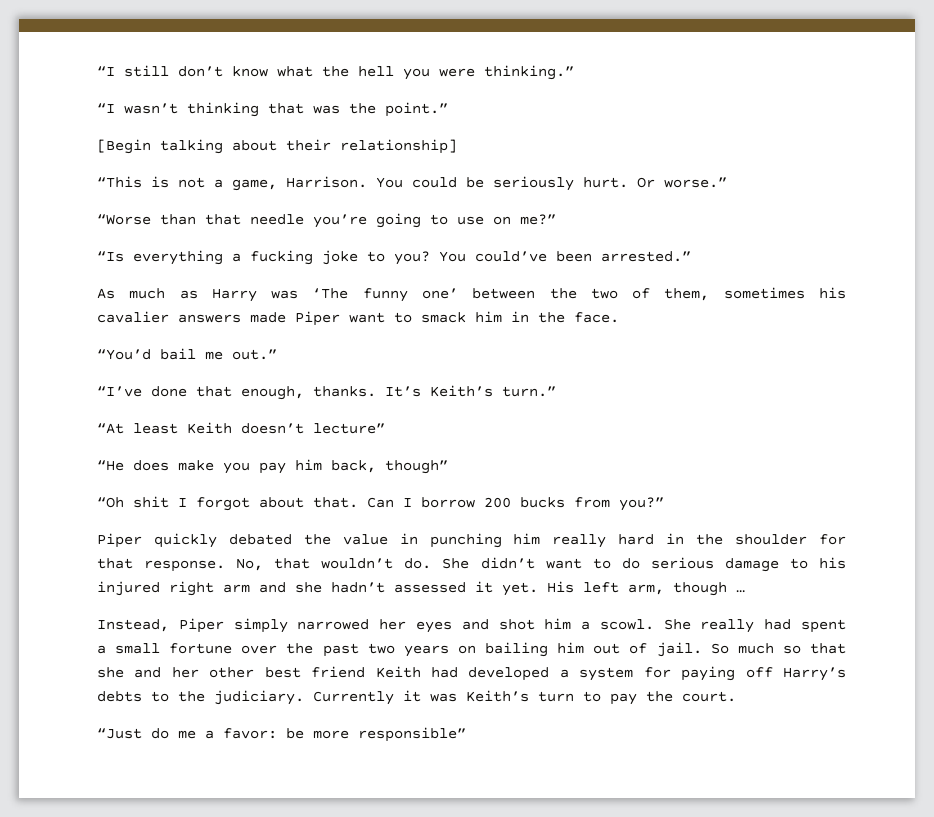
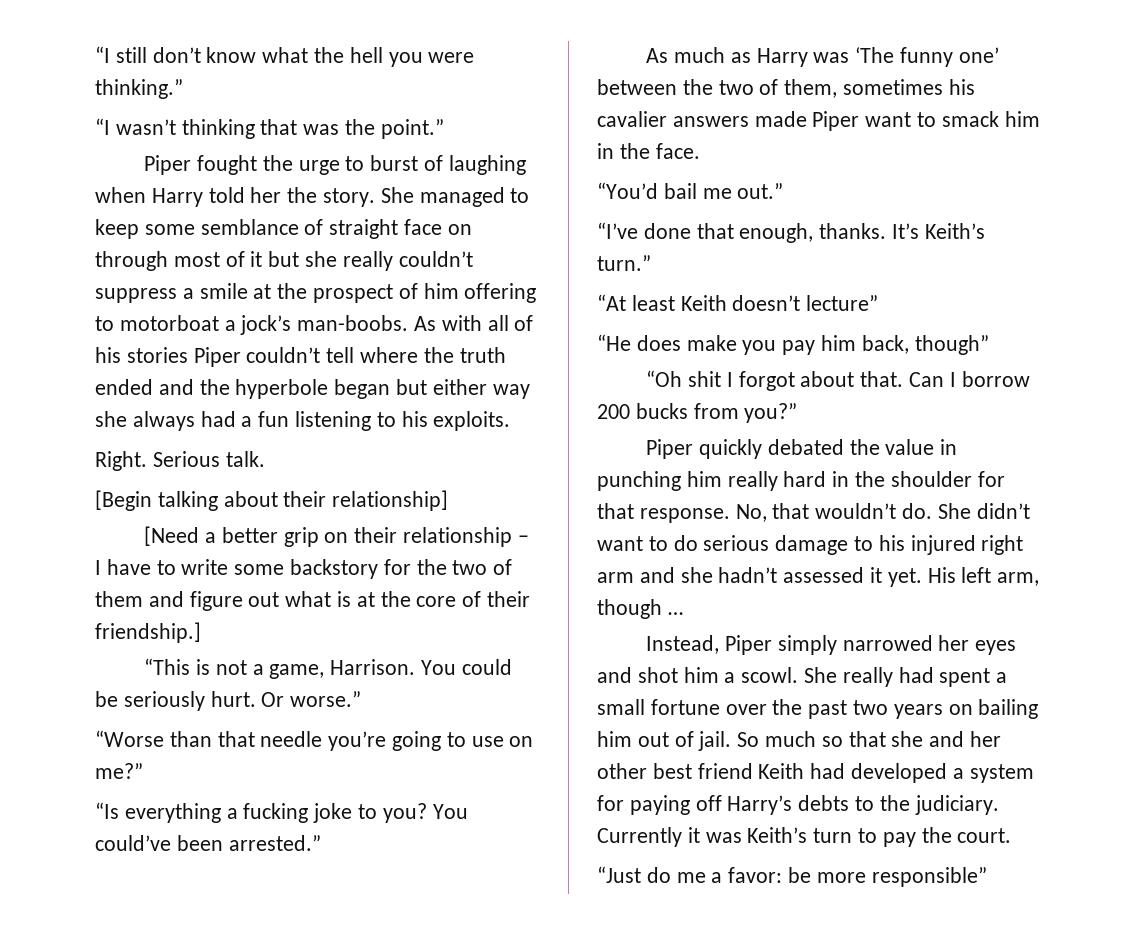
+ Piper fought the urge to burst of laughing when Harry told her the story. She managed to keep some semblance of straight face on through most of it but she really couldn’t suppress a smile at the prospect of him offering to motorboat a jock’s man-boobs. As with all of his stories Piper couldn’t tell where the truth ended and the hyperbole began but either way she always had a fun listening to his exploits.
+ Right. Serious talk.
+ [Need a better grip on their relationship – I have to write some backstory for the two of them and figure out what is at the core of their friendship.]

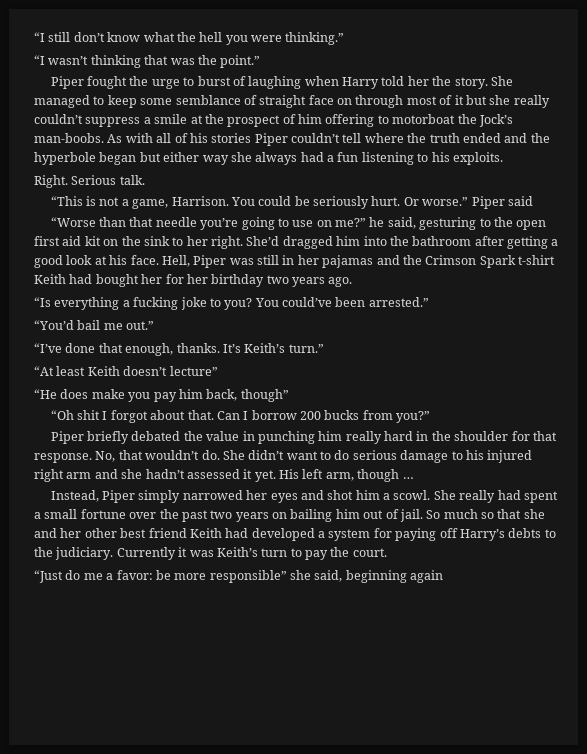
- She managed to keep some semblance of straight face on through most of it but she really couldn’t suppress a smile at the prospect of him offering to motorboat a jock’s man-boobs.
+ She managed to keep some semblance of straight face on through most of it but she really couldn’t suppress a smile at the prospect of him offering to motorboat the Jock’s man-boobs.
- [Begin talking about their relationship]
- [Need a better grip on their relationship – I have to write some backstory for the two of them and figure out what is at the core of their friendship.]
+ Piper said
- “Worse than that needle you’re going to use on me?”
+ “Worse than that needle you’re going to use on me?” he said, gesturing to the open first aid kit on the sink to her right. She’d dragged him into the bathroom after getting a good look at his face. Hell, Piper was still in her pajamas and the Crimson Spark t-shirt Keith had bought her for her birthday two years ago.
- As much as Harry was ‘The funny one’ between the two of them, sometimes his cavalier answers made Piper want to smack him in the face.
- Piper quickly debated the value in punching him really hard in the shoulder for that response.
+ Piper briefly debated the value in punching him really hard in the shoulder for that response.
- “Just do me a favor: be more responsible”
+ “Just do me a favor: be more responsible” she said, beginning again

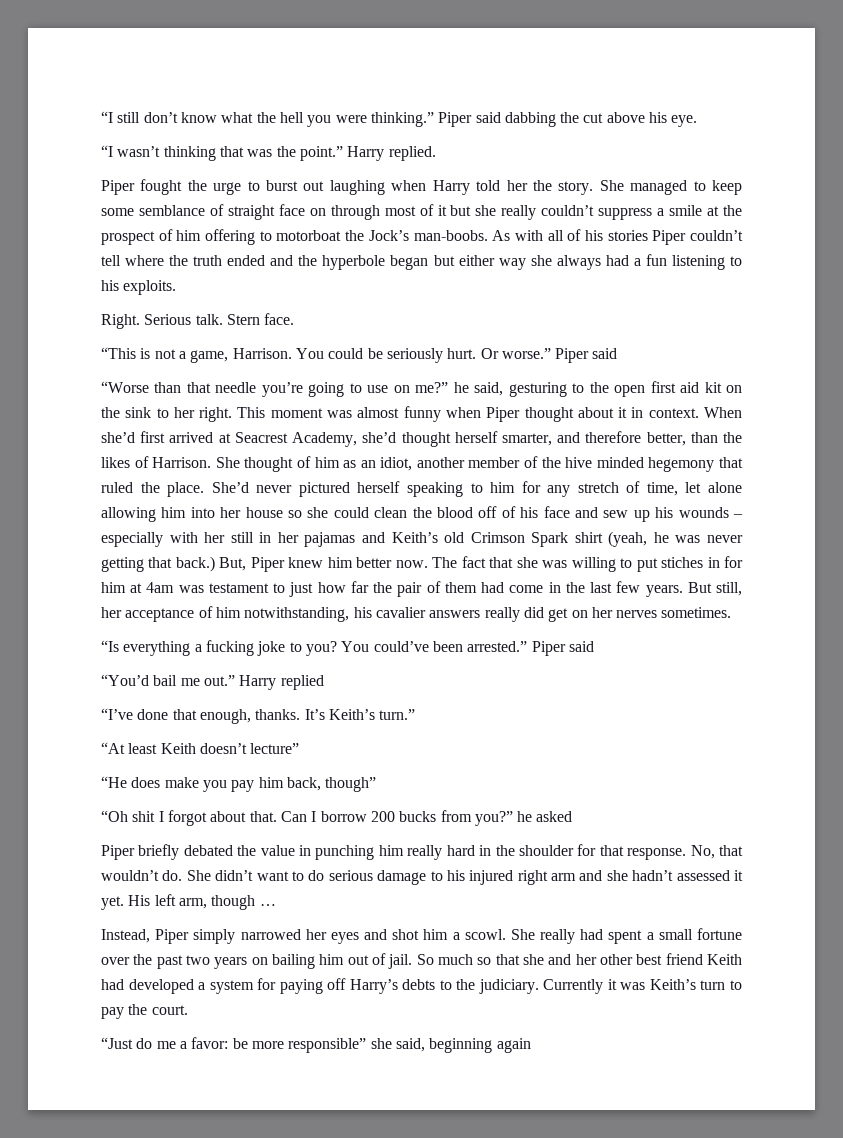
+ Piper said dabbing the cut above his eye.
+ Harry replied.
- Piper fought the urge to burst of laughing when Harry told her the story.
+ Piper fought the urge to burst out laughing when Harry told her the story.
+ Stern face.
- She’d dragged him into the bathroom after getting a good look at his face. Hell, Piper was still in her pajamas and the Crimson Spark t-shirt Keith had bought her for her birthday two years ago.
+ This moment was almost funny when Piper thought about it in context. When she’d first arrived at Seacrest Academy, she’d thought herself smarter, and therefore better, than the likes of Harrison. She thought of him as an idiot, another member of the hive minded hegemony that ruled the place. She’d never pictured herself speaking to him for any stretch of time, let alone allowing him into her house so she could clean the blood off of his face and sew up his wounds – especially with her still in her pajamas and Keith’s old Crimson Spark shirt (yeah, he was never getting that back.) But, Piper knew him better now. The fact that she was willing to put stiches in for him at 4am was testament to just how far the pair of them had come in the last few years. But still, her acceptance of him notwithstanding, his cavalier answers really did get on her nerves sometimes.
- You could’ve been arrested.”
+ You could’ve been arrested.” Piper said
+ Harry replied
- Can I borrow 200 bucks from you?”
+ Can I borrow 200 bucks from you?” he asked

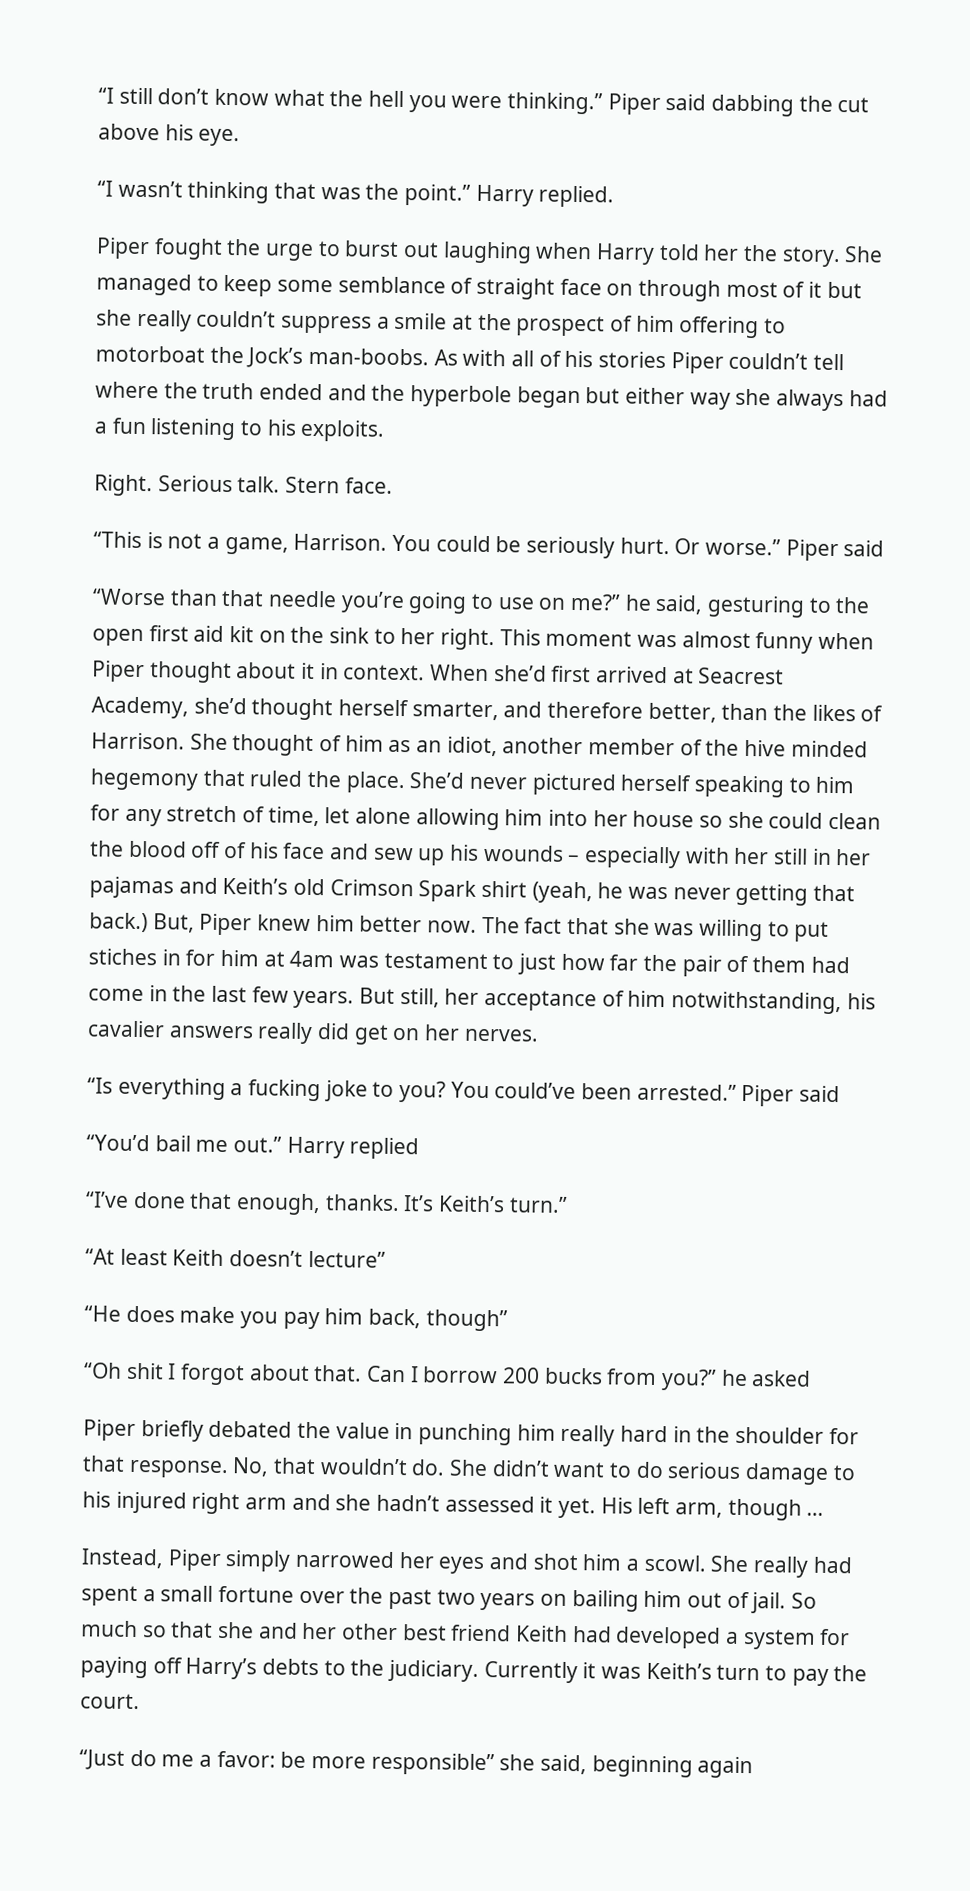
- But still, her acceptance of him notwithstanding, his cavalier answers really did get on her nerves sometimes.
+ But still, her acceptance of him notwithstanding, his cavalier answers really did get on her nerves.

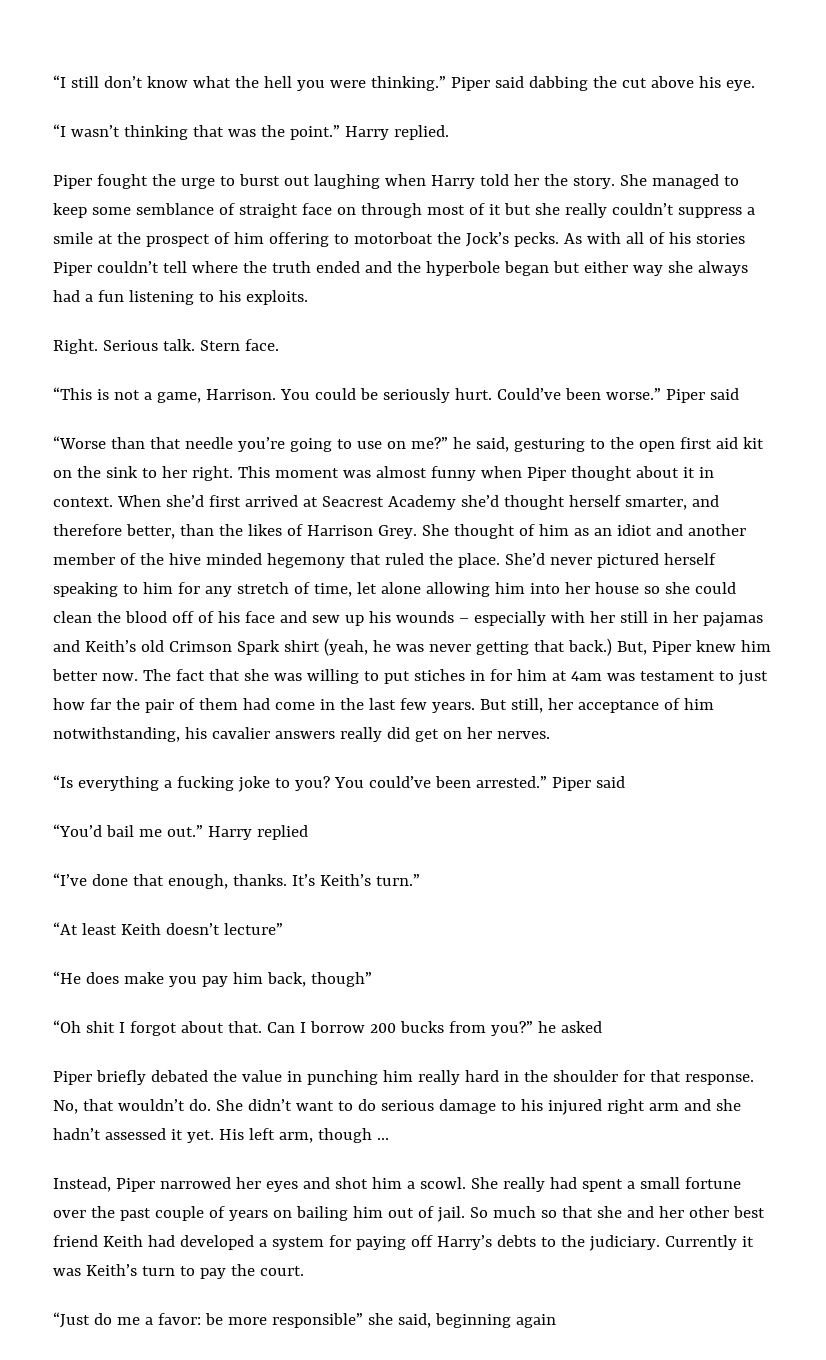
- She managed to keep some semblance of straight face on through most of it but she really couldn’t suppress a smile at the prospect of him offering to motorboat the Jock’s man-boobs.
+ She managed to keep some semblance of straight face on through most of it but she really couldn’t suppress a smile at the prospect of him offering to motorboat the Jock’s pecks.
- Or worse.”
+ Could’ve been worse.”
- When she’d first arrived at Seacrest Academy, she’d thought herself smarter, and therefore better, than the likes of Harrison.
+ When she’d first arrived at Seacrest Academy she’d thought herself smarter, and therefore better, than the likes of Harrison Grey.
- She thought of him as an idiot, another member of the hive minded hegemony that ruled the place.
+ She thought of him as an idiot and another member of the hive minded hegemony that ruled the place.
- Instead, Piper simply narrowed her eyes and shot him a scowl.
+ Instead, Piper narrowed her eyes and shot him a scowl.
- She really had spent a small fortune over the past two years on bailing him out of jail.
+ She really had spent a small fortune over the past couple of years on bailing him out of jail.

